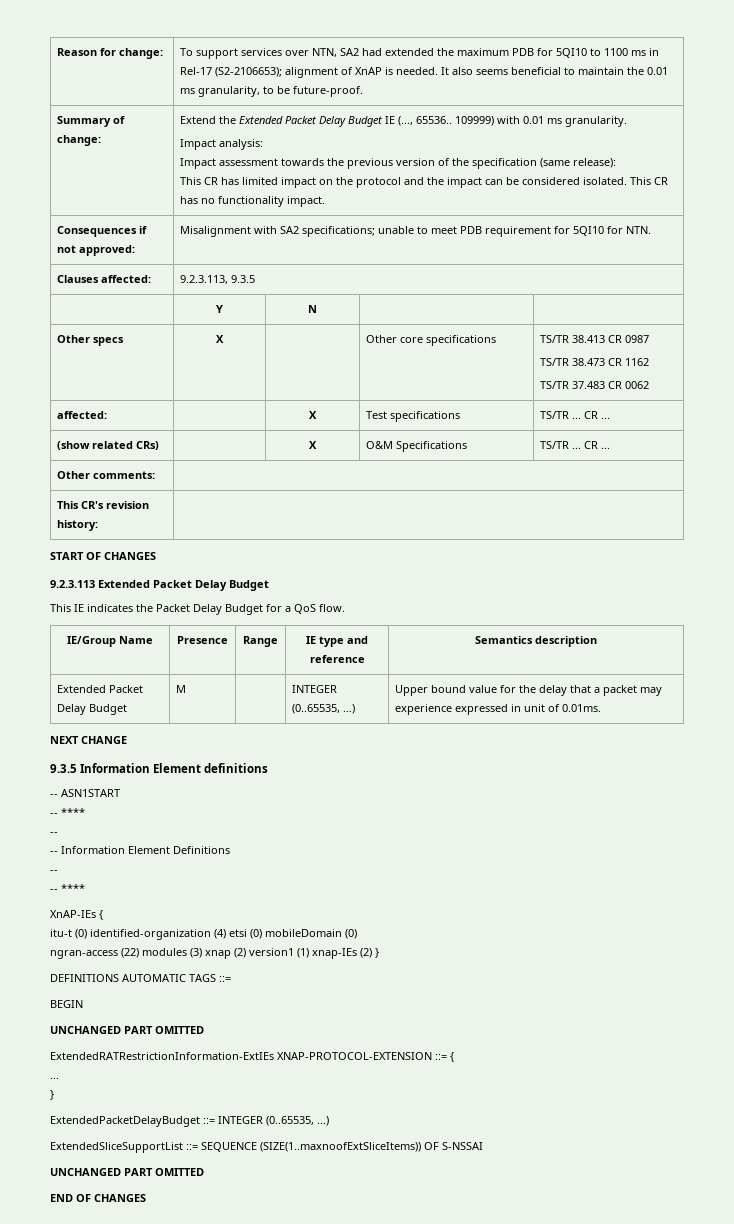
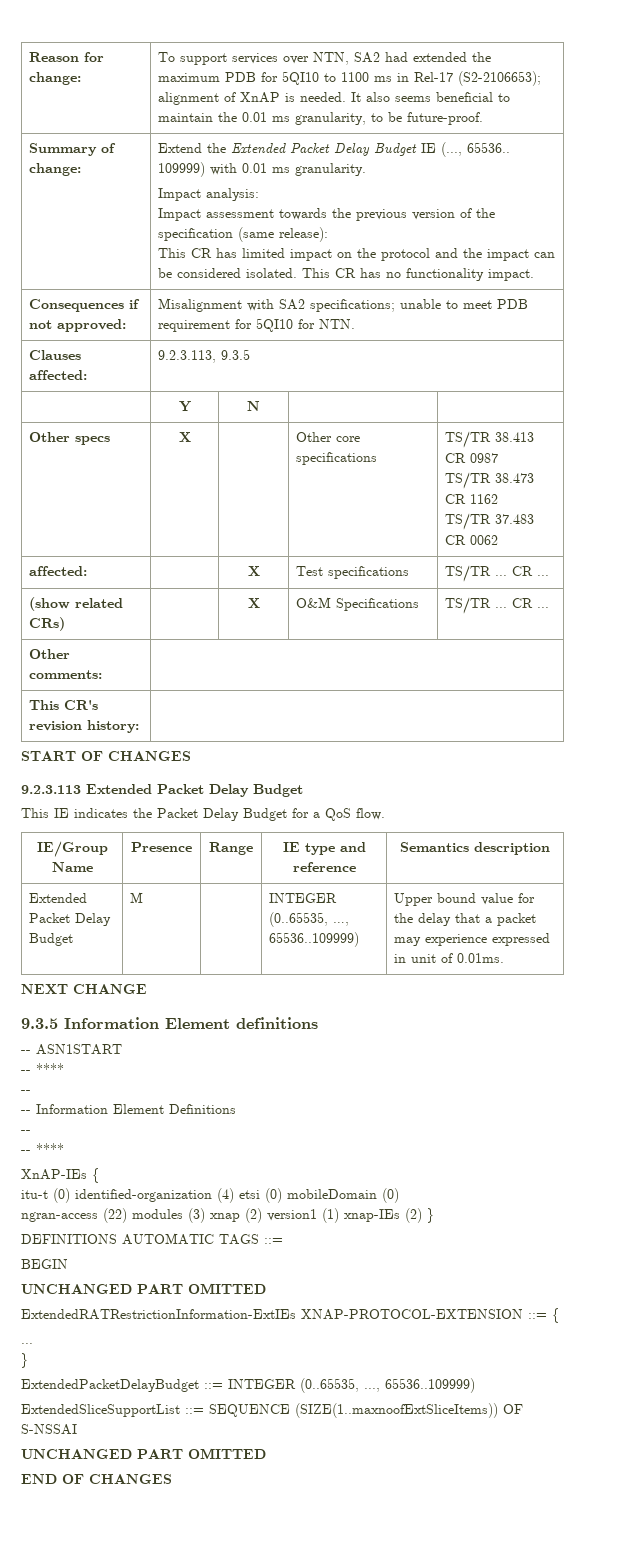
- Extended Packet Delay Budget | M | | INTEGER (0..65535, …) | Upper bound value for the delay that a packet may experience expressed in unit of 0.01ms.
+ Extended Packet Delay Budget | M | | INTEGER (0..65535, …, 65536..109999) | Upper bound value for the delay that a packet may experience expressed in unit of 0.01ms.
- ExtendedPacketDelayBudget ::= INTEGER (0..65535, ...)
+ ExtendedPacketDelayBudget ::= INTEGER (0..65535, ..., 65536..109999)

